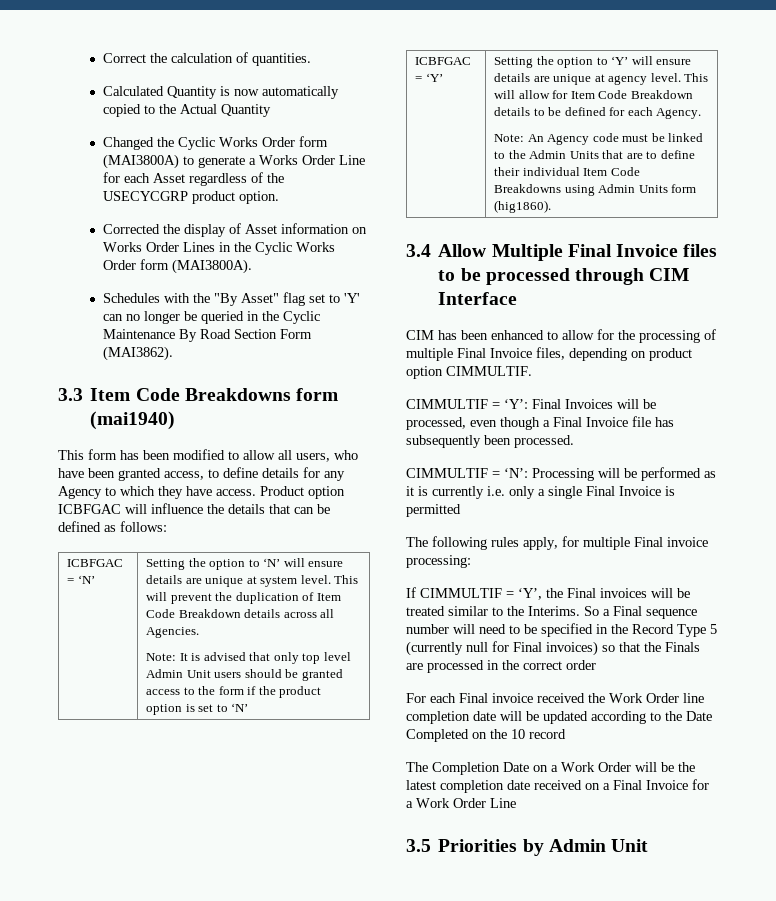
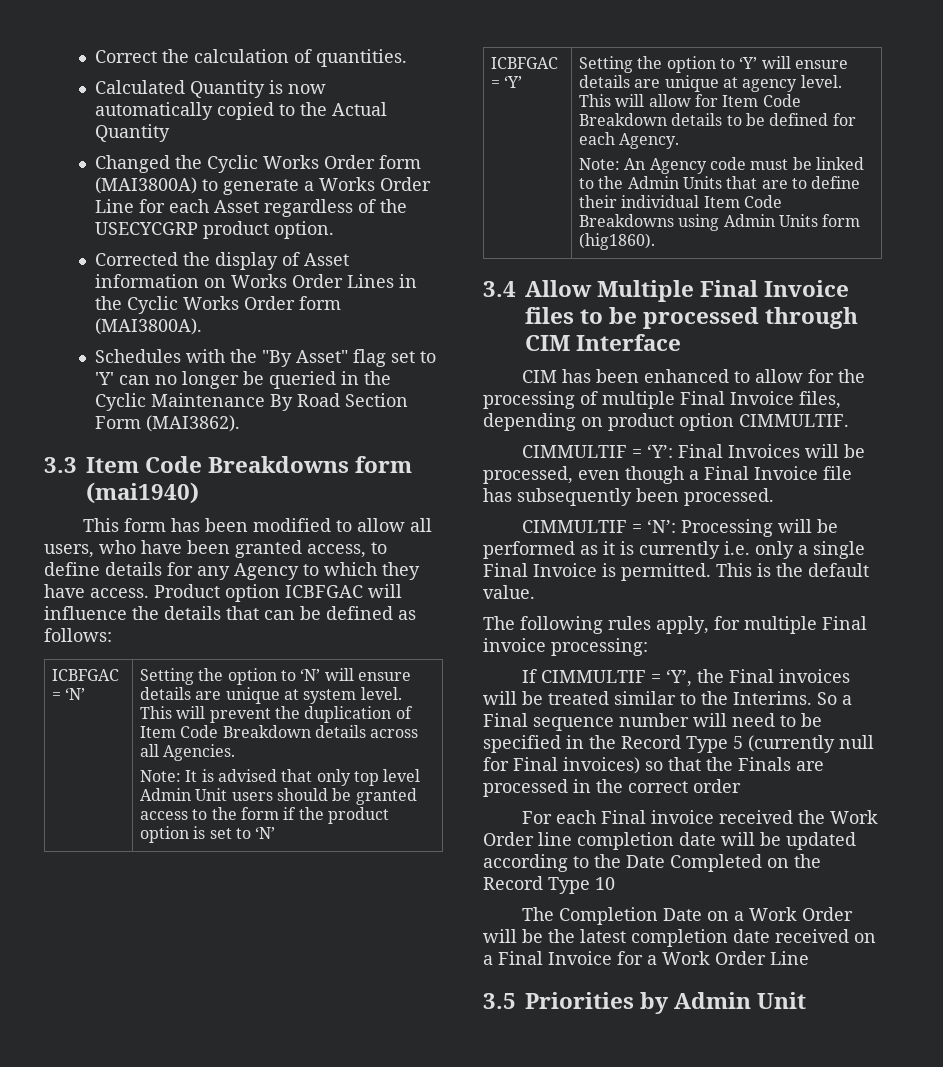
- CIMMULTIF = ‘N’: Processing will be performed as it is currently i.e. only a single Final Invoice is permitted
+ CIMMULTIF = ‘N’: Processing will be performed as it is currently i.e. only a single Final Invoice is permitted. This is the default value.
- For each Final invoice received the Work Order line completion date will be updated according to the Date Completed on the 10 record
+ For each Final invoice received the Work Order line completion date will be updated according to the Date Completed on the Record Type 10

